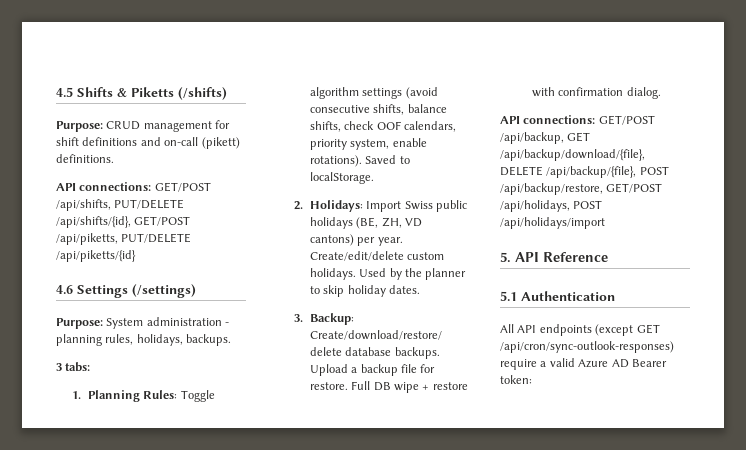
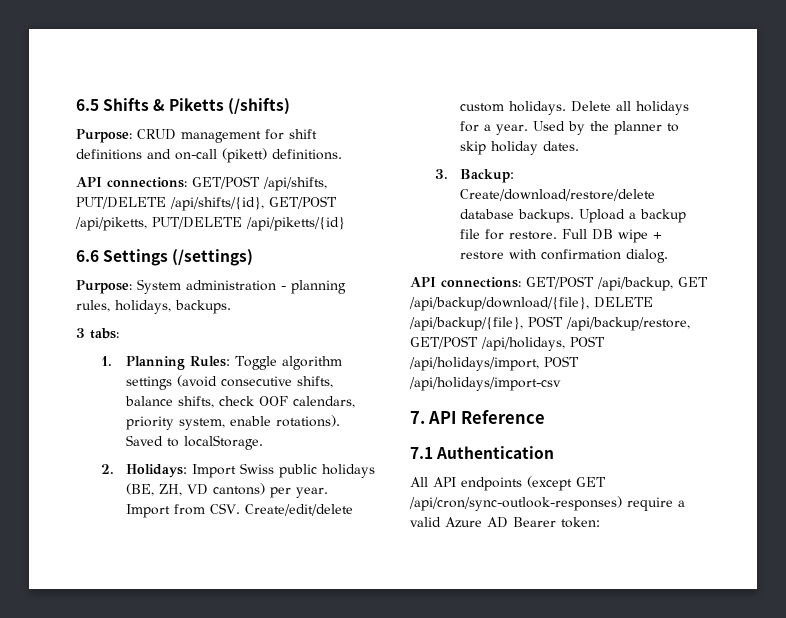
- 4.5 Shifts & Piketts (/shifts)
+ 6.5 Shifts & Piketts (/shifts)
- 4.6 Settings (/settings)
+ 6.6 Settings (/settings)
- Create/edit/delete custom holidays.
+ Import from CSV. Create/edit/delete custom holidays. Delete all holidays for a year.
- API connections: GET/POST /api/backup, GET /api/backup/download/{file}, DELETE /api/backup/{file}, POST /api/backup/restore, GET/POST /api/holidays, POST /api/holidays/import
- 5. API Reference
+ API connections: GET/POST /api/backup, GET /api/backup/download/{file}, DELETE /api/backup/{file}, POST /api/backup/restore, GET/POST /api/holidays, POST /api/holidays/import, POST /api/holidays/import-csv
+ 7. API Reference
- 5.1 Authentication
+ 7.1 Authentication

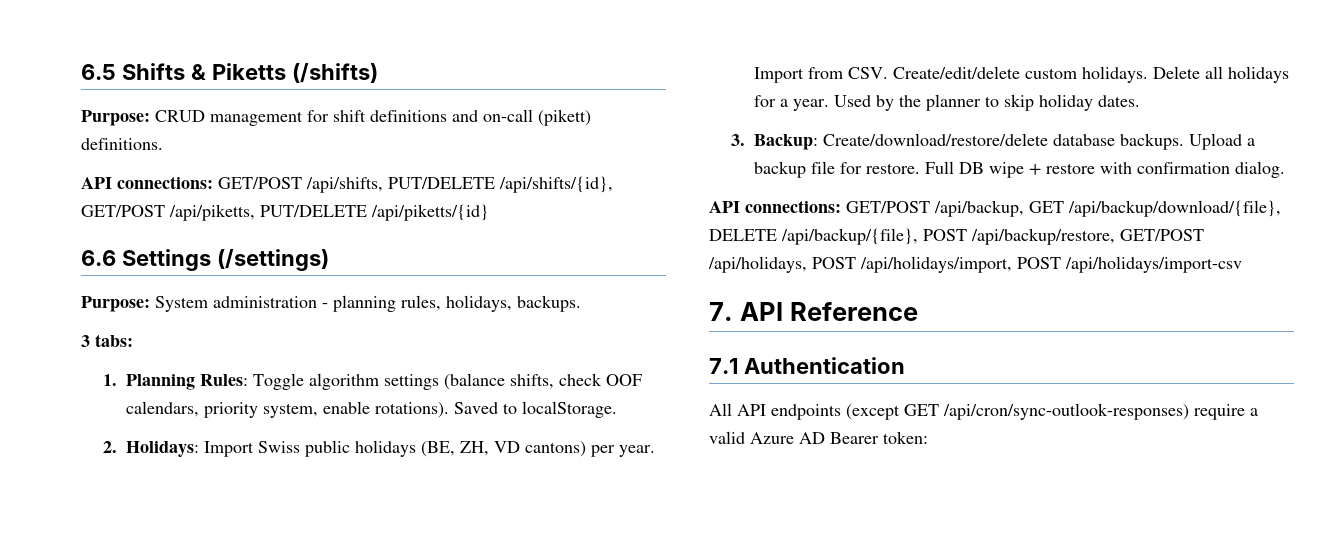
- 1. Planning Rules: Toggle algorithm settings (avoid consecutive shifts, balance shifts, check OOF calendars, priority system, enable rotations).
+ 1. Planning Rules: Toggle algorithm settings (balance shifts, check OOF calendars, priority system, enable rotations).

